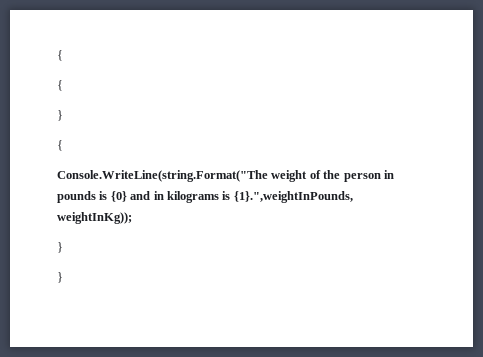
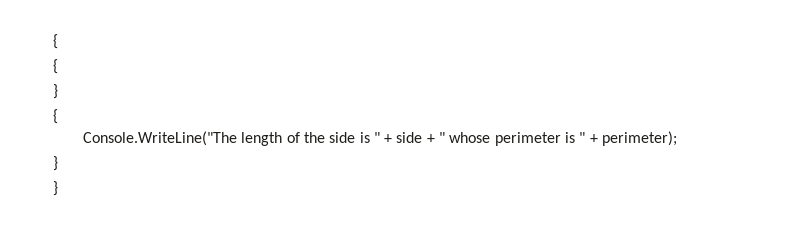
- Console.WriteLine(string.Format("The weight of the person in pounds is {0} and in kilograms is {1}.",weightInPounds, weightInKg));
+ Console.WriteLine("The length of the side is " + side + " whose perimeter is " + perimeter);

